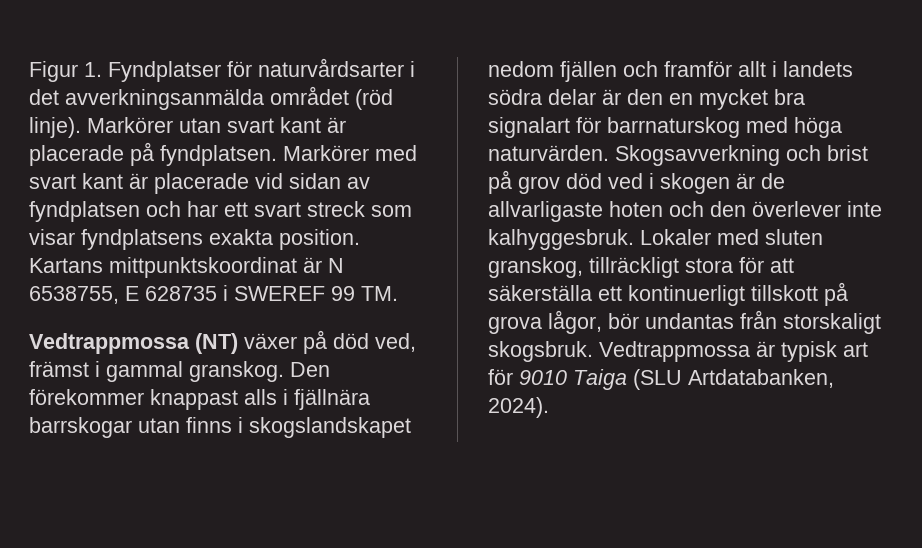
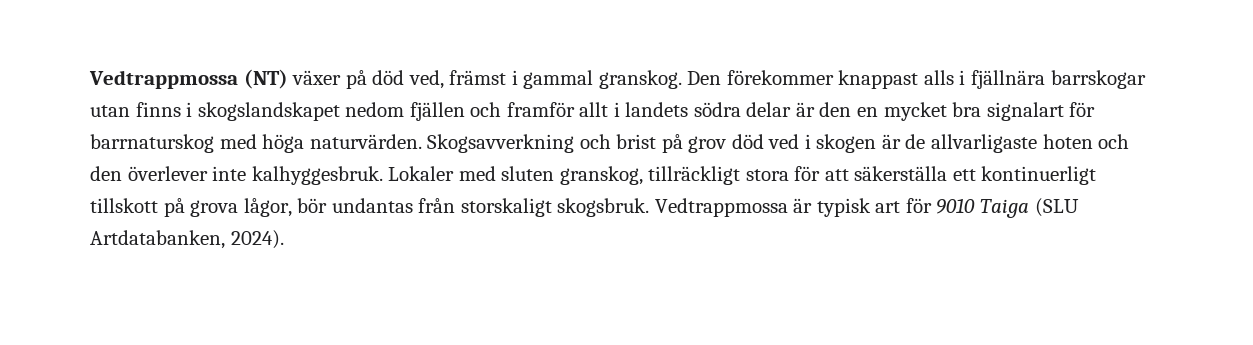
- Figur 1. Fyndplatser för naturvårdsarter i det avverkningsanmälda området (röd linje). Markörer utan svart kant är placerade på fyndplatsen. Markörer med svart kant är placerade vid sidan av fyndplatsen och har ett svart streck som visar fyndplatsens exakta position. Kartans mittpunktskoordinat är N 6538755, E 628735 i SWEREF 99 TM.

